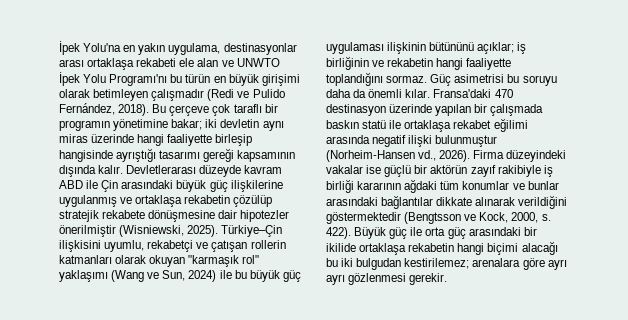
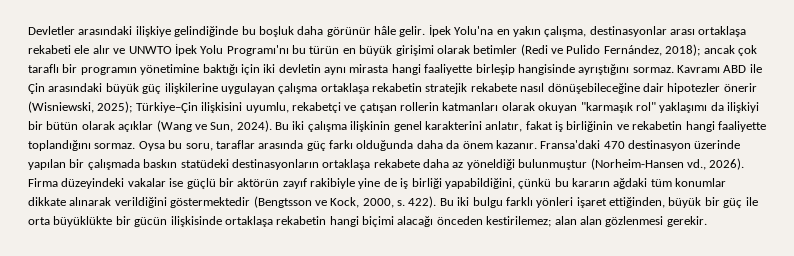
+ Devletler arasındaki ilişkiye gelindiğinde bu boşluk daha görünür hâle gelir.
- İpek Yolu'na en yakın uygulama, destinasyonlar arası ortaklaşa rekabeti ele alan ve UNWTO İpek Yolu Programı'nı bu türün en büyük girişimi olarak betimleyen çalışmadır (Redi ve Pulido Fernández, 2018). Bu çerçeve çok taraflı bir programın yönetimine bakar; iki devletin aynı miras üzerinde hangi faaliyette birleşip hangisinde ayrıştığı tasarımı gereği kapsamının dışında kalır. Devletlerarası düzeyde kavram ABD ile Çin arasındaki büyük güç ilişkilerine uygulanmış ve ortaklaşa rekabetin çözülüp stratejik rekabete dönüşmesine dair hipotezler önerilmiştir (Wisniewski, 2025).
+ İpek Yolu'na en yakın çalışma, destinasyonlar arası ortaklaşa rekabeti ele alır ve UNWTO İpek Yolu Programı'nı bu türün en büyük girişimi olarak betimler (Redi ve Pulido Fernández, 2018); ancak çok taraflı bir programın yönetimine baktığı için iki devletin aynı mirasta hangi faaliyette birleşip hangisinde ayrıştığını sormaz. Kavramı ABD ile Çin arasındaki büyük güç ilişkilerine uygulayan çalışma ortaklaşa rekabetin stratejik rekabete nasıl dönüşebileceğine dair hipotezler önerir (Wisniewski, 2025);
- Türkiye–Çin ilişkisini uyumlu, rekabetçi ve çatışan rollerin katmanları olarak okuyan "karmaşık rol" yaklaşımı (Wang ve Sun, 2024) ile bu büyük güç uygulaması ilişkinin bütününü açıklar; iş birliğinin ve rekabetin hangi faaliyette toplandığını sormaz.
+ Türkiye–Çin ilişkisini uyumlu, rekabetçi ve çatışan rollerin katmanları olarak okuyan "karmaşık rol" yaklaşımı da ilişkiyi bir bütün olarak açıklar (Wang ve Sun, 2024). Bu iki çalışma ilişkinin genel karakterini anlatır, fakat iş birliğinin ve rekabetin hangi faaliyette toplandığını sormaz.
- Güç asimetrisi bu soruyu daha da önemli kılar.
+ Oysa bu soru, taraflar arasında güç farkı olduğunda daha da önem kazanır.
- Fransa'daki 470 destinasyon üzerinde yapılan bir çalışmada baskın statü ile ortaklaşa rekabet eğilimi arasında negatif ilişki bulunmuştur (Norheim-Hansen vd., 2026).
+ Fransa'daki 470 destinasyon üzerinde yapılan bir çalışmada baskın statüdeki destinasyonların ortaklaşa rekabete daha az yöneldiği bulunmuştur (Norheim-Hansen vd., 2026).
- Firma düzeyindeki vakalar ise güçlü bir aktörün zayıf rakibiyle iş birliği kararının ağdaki tüm konumlar ve bunlar arasındaki bağlantılar dikkate alınarak verildiğini göstermektedir (Bengtsson ve Kock, 2000, s.
+ Firma düzeyindeki vakalar ise güçlü bir aktörün zayıf rakibiyle yine de iş birliği yapabildiğini, çünkü bu kararın ağdaki tüm konumlar dikkate alınarak verildiğini göstermektedir (Bengtsson ve Kock, 2000, s.
- Büyük güç ile orta güç arasındaki bir ikilide ortaklaşa rekabetin hangi biçimi alacağı bu iki bulgudan kestirilemez; arenalara göre ayrı ayrı gözlenmesi gerekir.
+ Bu iki bulgu farklı yönleri işaret ettiğinden, büyük bir güç ile orta büyüklükte bir gücün ilişkisinde ortaklaşa rekabetin hangi biçimi alacağı önceden kestirilemez; alan alan gözlenmesi gerekir.

